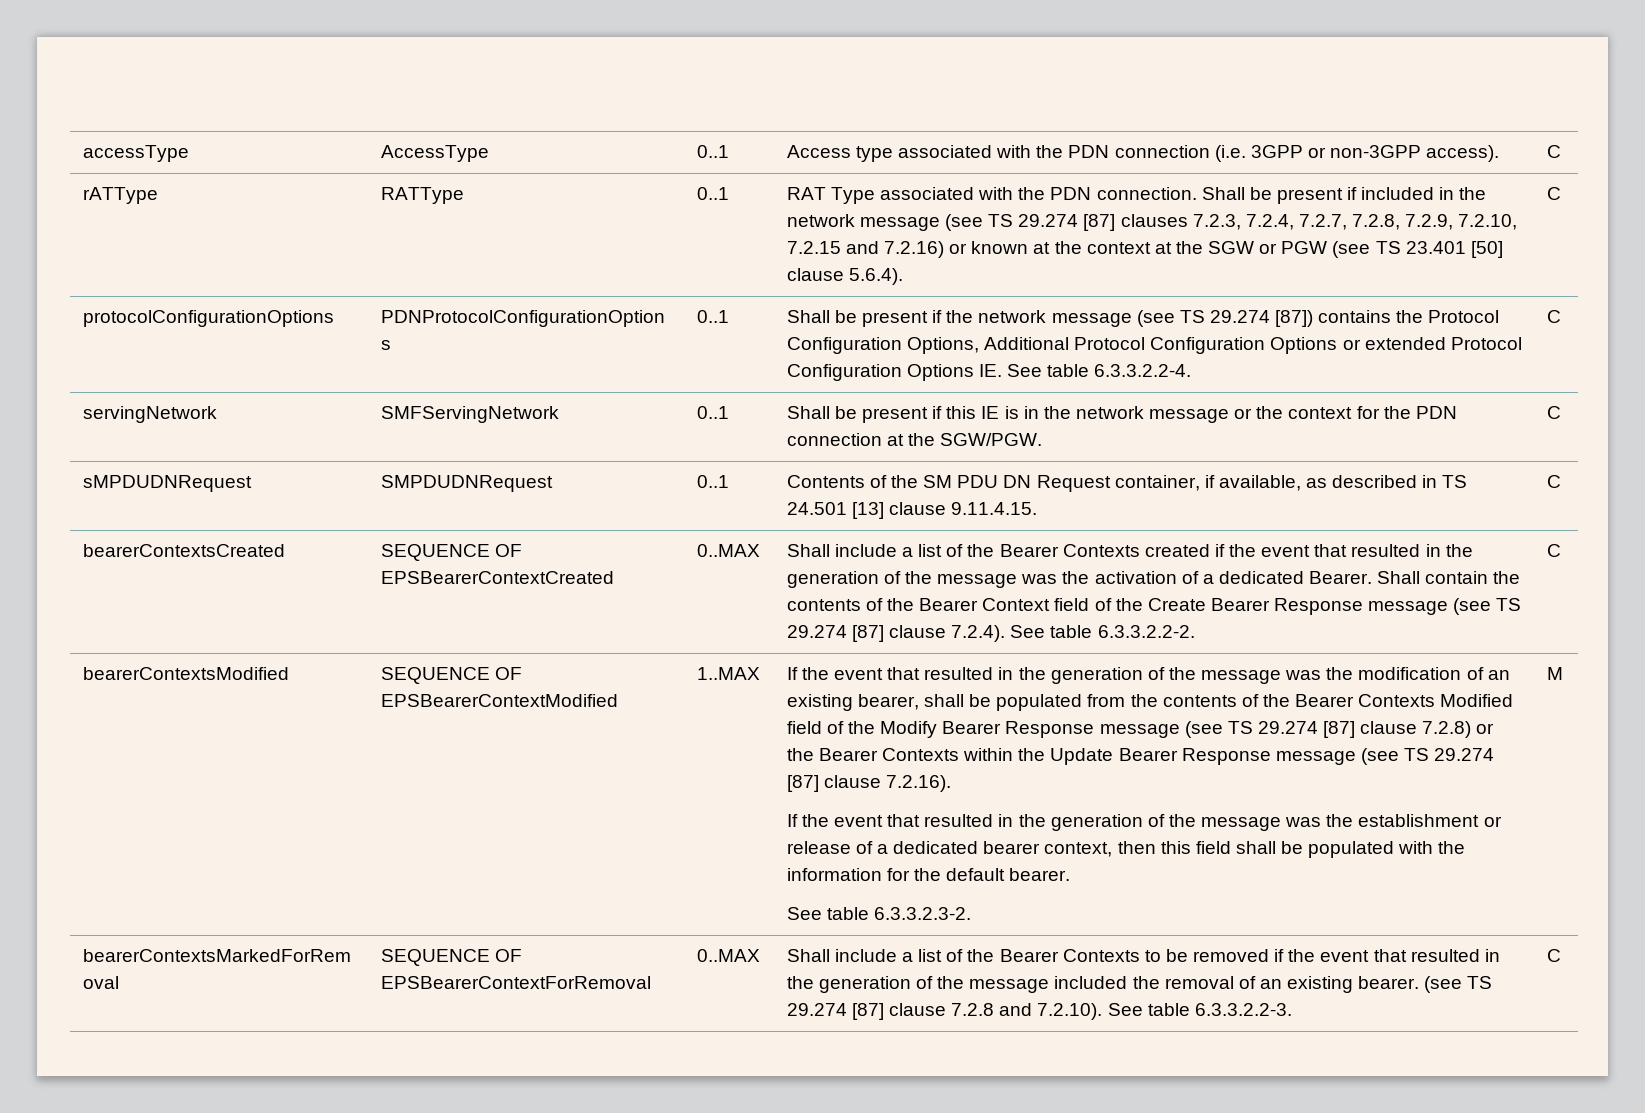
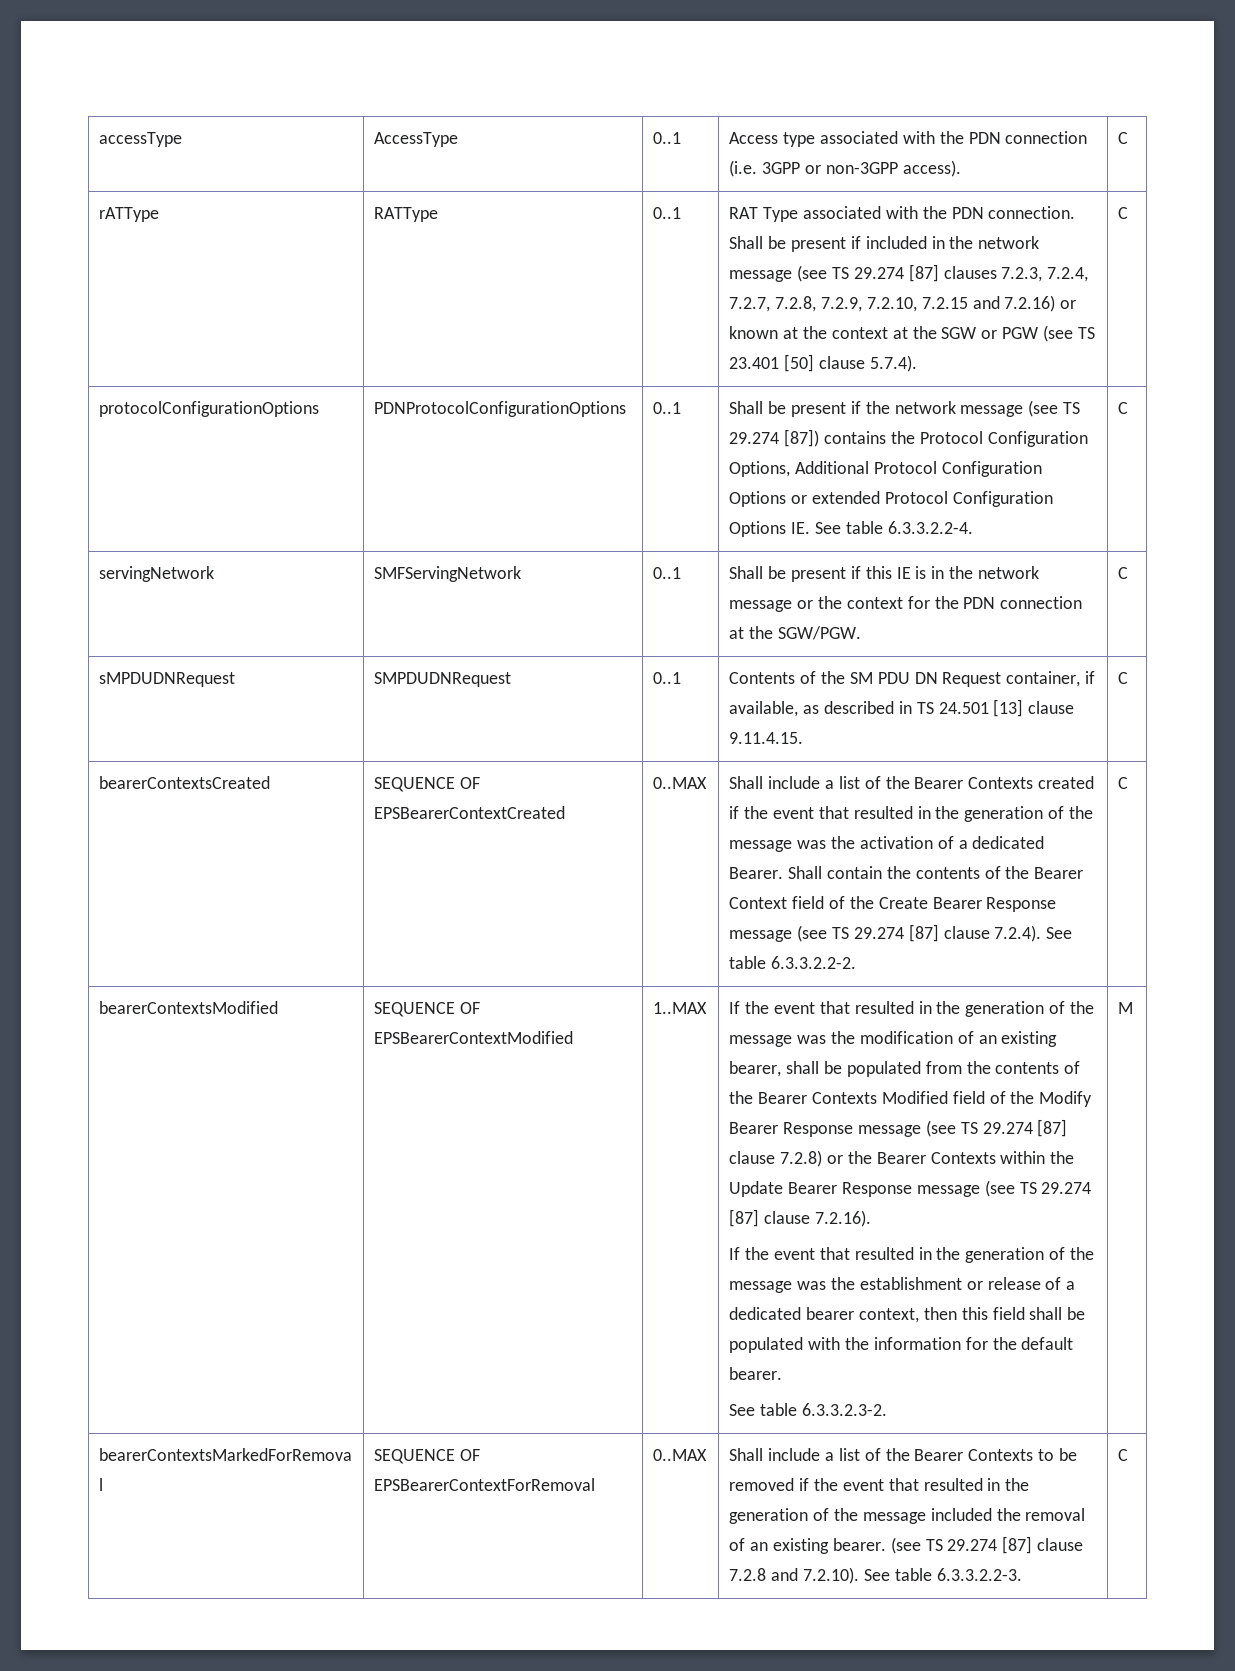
- Shall be present if included in the network message (see TS 29.274 [87] clauses 7.2.3, 7.2.4, 7.2.7, 7.2.8, 7.2.9, 7.2.10, 7.2.15 and 7.2.16) or known at the context at the SGW or PGW (see TS 23.401 [50] clause 5.6.4).
+ Shall be present if included in the network message (see TS 29.274 [87] clauses 7.2.3, 7.2.4, 7.2.7, 7.2.8, 7.2.9, 7.2.10, 7.2.15 and 7.2.16) or known at the context at the SGW or PGW (see TS 23.401 [50] clause 5.7.4).

